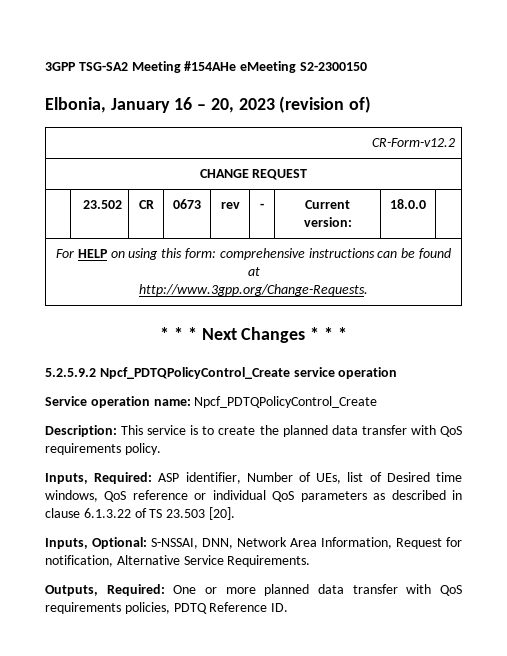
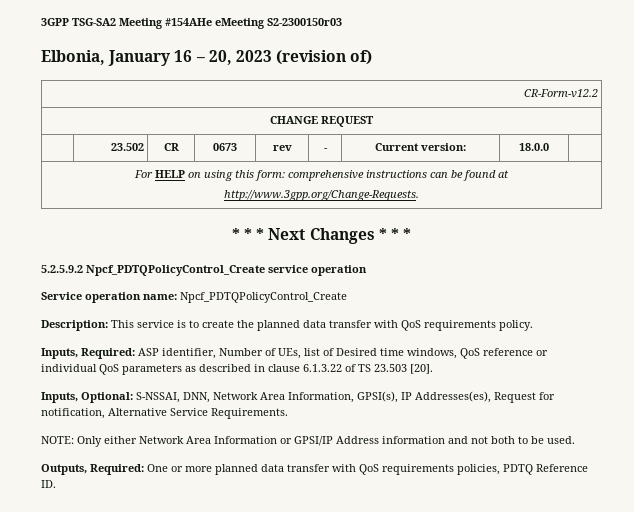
- 3GPP TSG-SA2 Meeting #154AHe eMeeting S2-2300150
+ 3GPP TSG-SA2 Meeting #154AHe eMeeting S2-2300150r03
- Inputs, Optional: S-NSSAI, DNN, Network Area Information, Request for notification, Alternative Service Requirements.
+ Inputs, Optional: S-NSSAI, DNN, Network Area Information, GPSI(s), IP Addresses(es), Request for notification, Alternative Service Requirements.
+ NOTE: Only either Network Area Information or GPSI/IP Address information and not both to be used.

